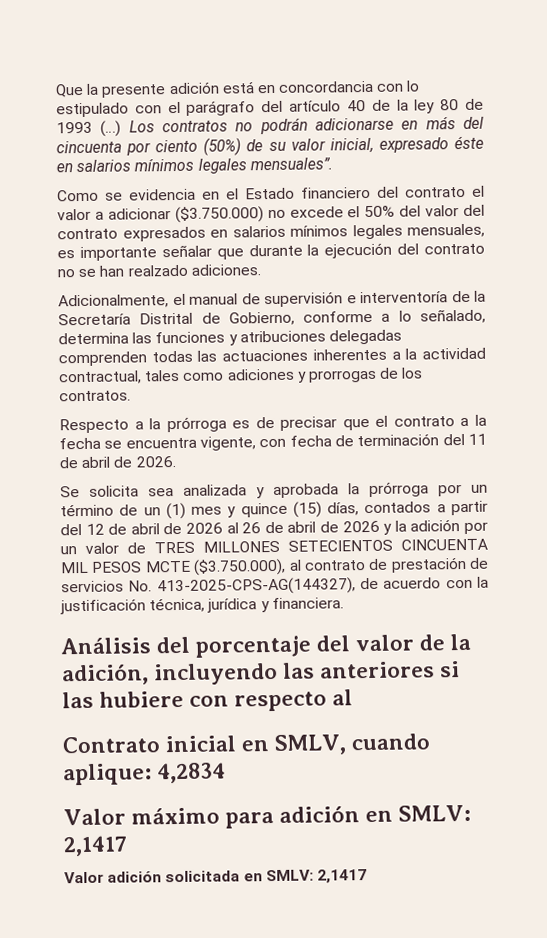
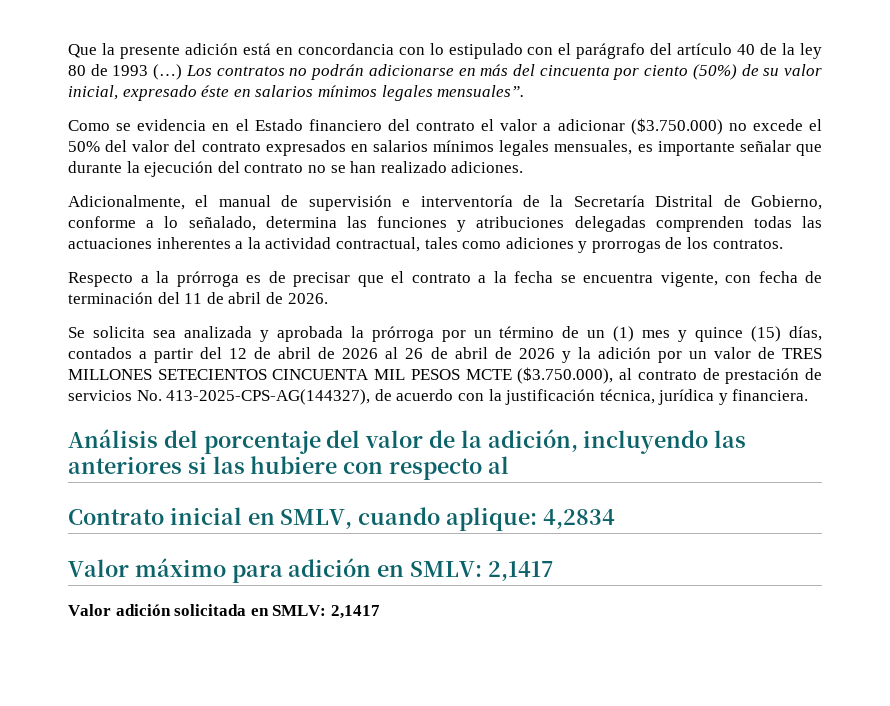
- Como se evidencia en el Estado financiero del contrato el valor a adicionar ($3.750.000) no excede el 50% del valor del contrato expresados en salarios mínimos legales mensuales, es importante señalar que durante la ejecución del contrato no se han realzado adiciones.
+ Como se evidencia en el Estado financiero del contrato el valor a adicionar ($3.750.000) no excede el 50% del valor del contrato expresados en salarios mínimos legales mensuales, es importante señalar que durante la ejecución del contrato no se han realizado adiciones.

